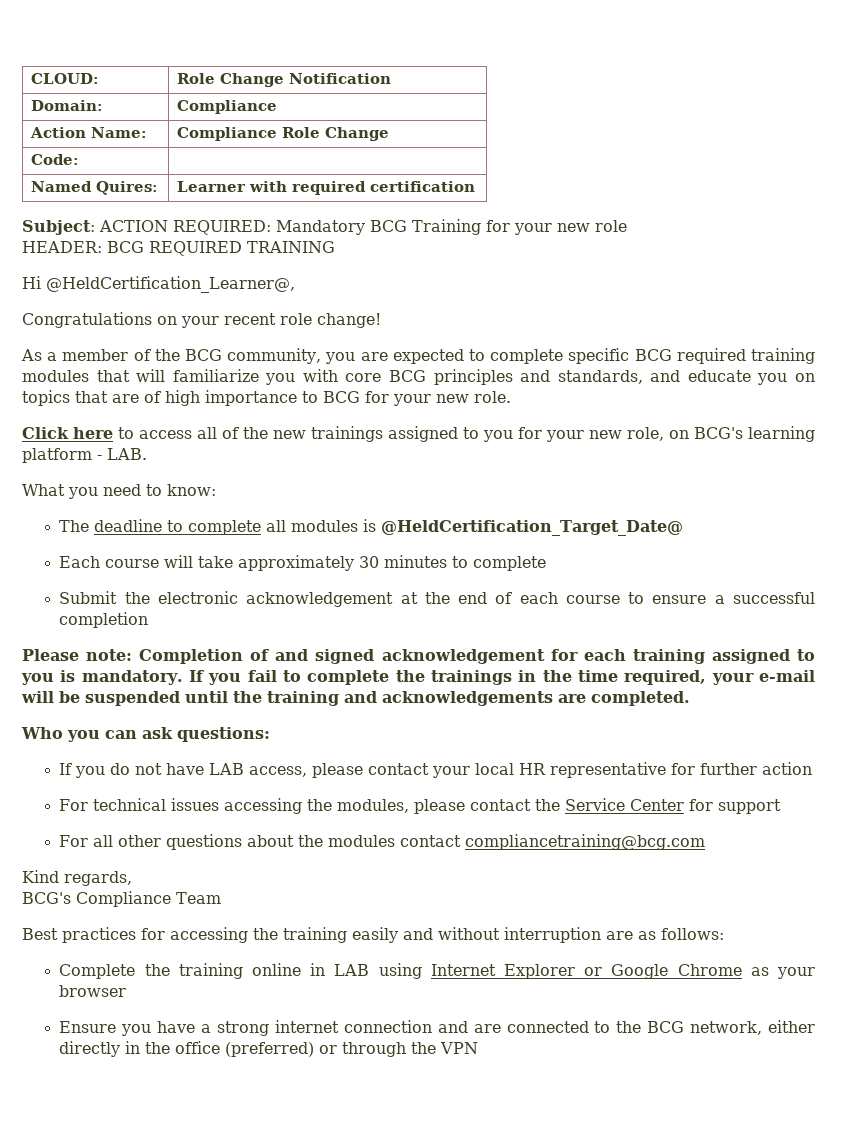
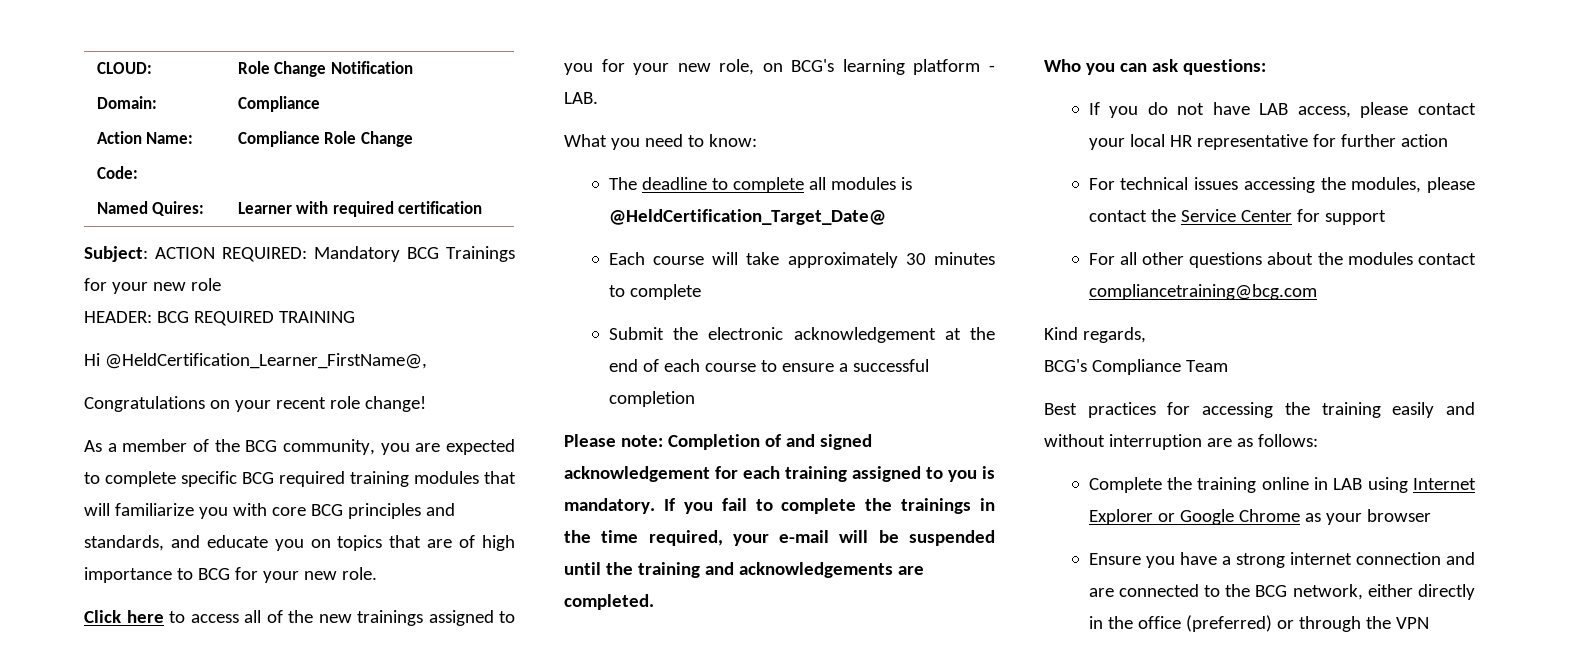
- Subject: ACTION REQUIRED: Mandatory BCG Training for your new role
+ Subject: ACTION REQUIRED: Mandatory BCG Trainings for your new role
- Hi @HeldCertification_Learner@,
+ Hi @HeldCertification_Learner_FirstName@,

